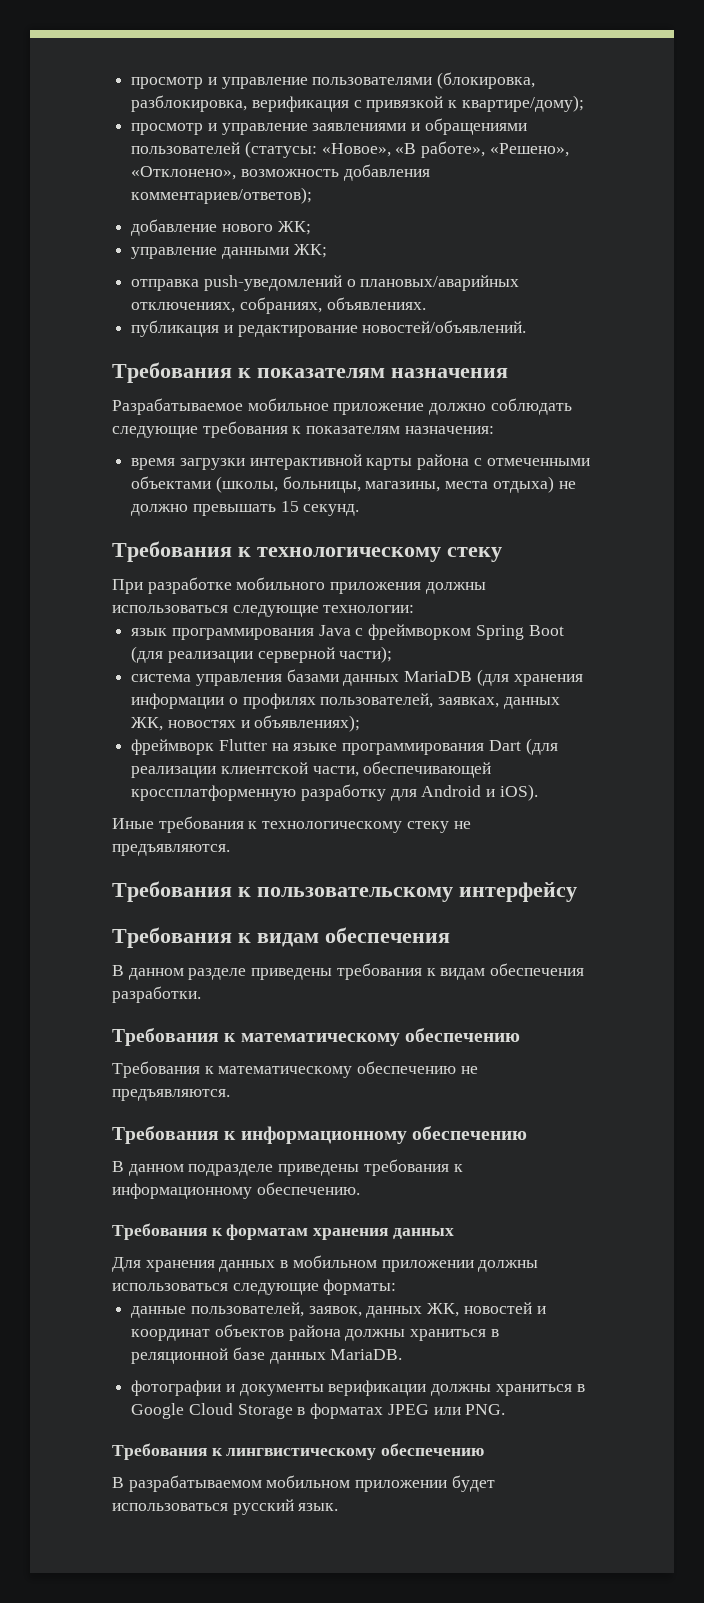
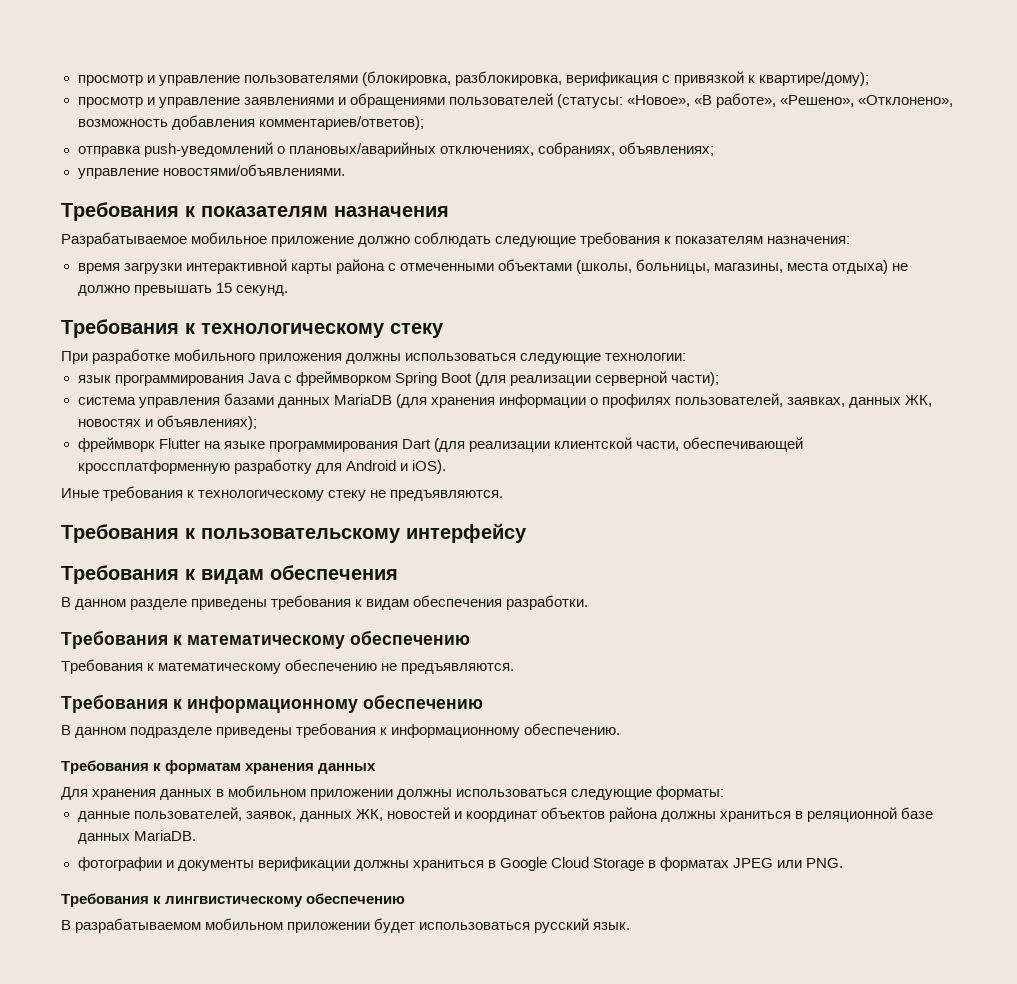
- добавление нового ЖК;
- управление данными ЖК;
- отправка push-уведомлений о плановых/аварийных отключениях, собраниях, объявлениях.
- публикация и редактирование новостей/объявлений.
+ отправка push-уведомлений о плановых/аварийных отключениях, собраниях, объявлениях;
+ управление новостями/объявлениями.

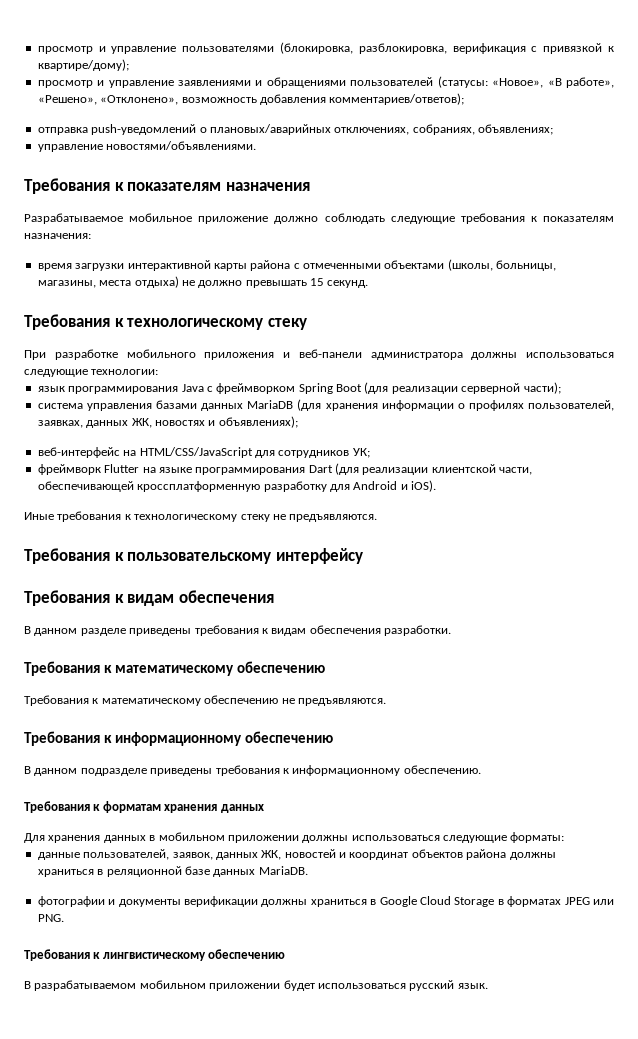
- При разработке мобильного приложения должны использоваться следующие технологии:
+ При разработке мобильного приложения и веб-панели администратора должны использоваться следующие технологии:
+ веб-интерфейс на HTML/CSS/JavaScript для сотрудников УК;

